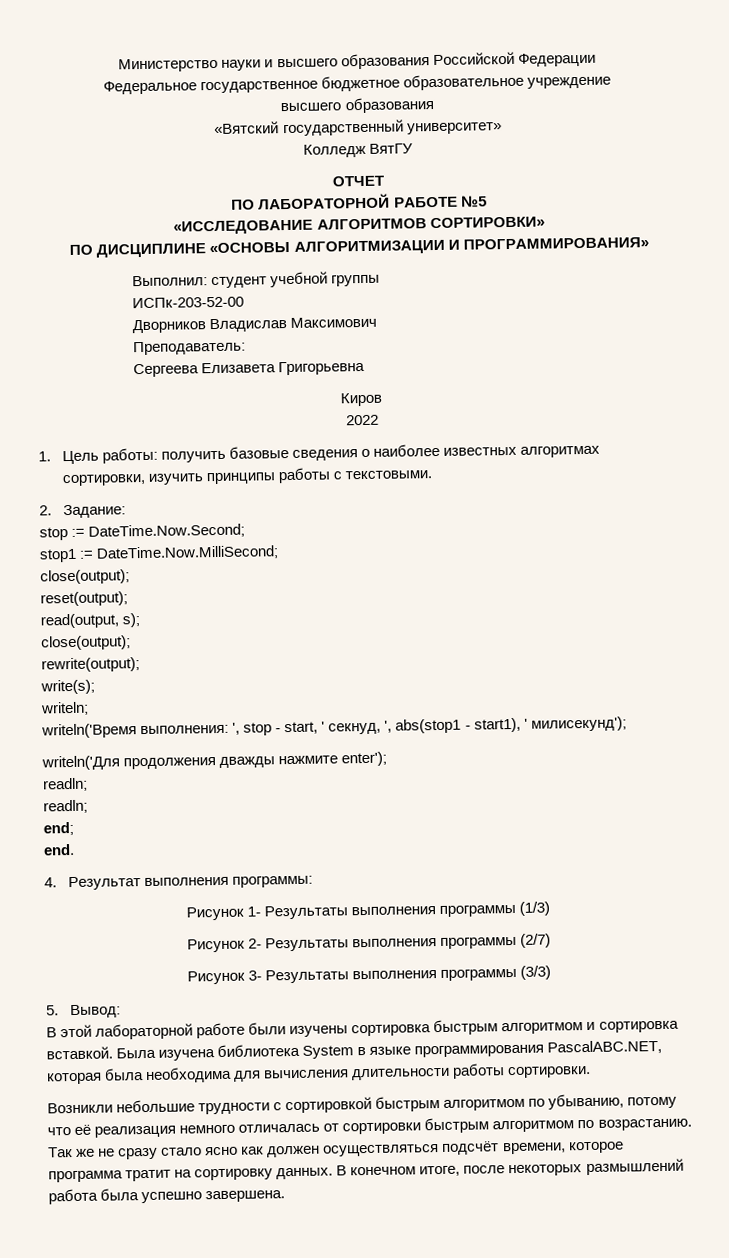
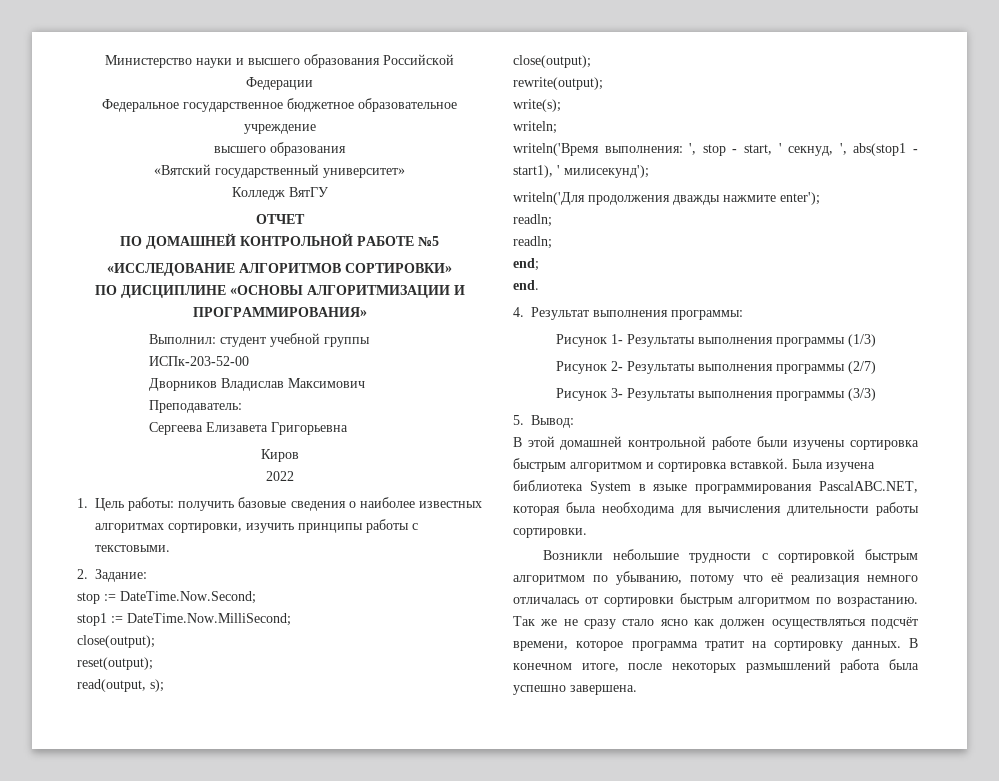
- ПО ЛАБОРАТОРНОЙ РАБОТЕ №5
+ ПО ДОМАШНЕЙ КОНТРОЛЬНОЙ РАБОТЕ №5
- В этой лабораторной работе были изучены сортировка быстрым алгоритмом и сортировка вставкой.
+ В этой домашней контрольной работе были изучены сортировка быстрым алгоритмом и сортировка вставкой.

